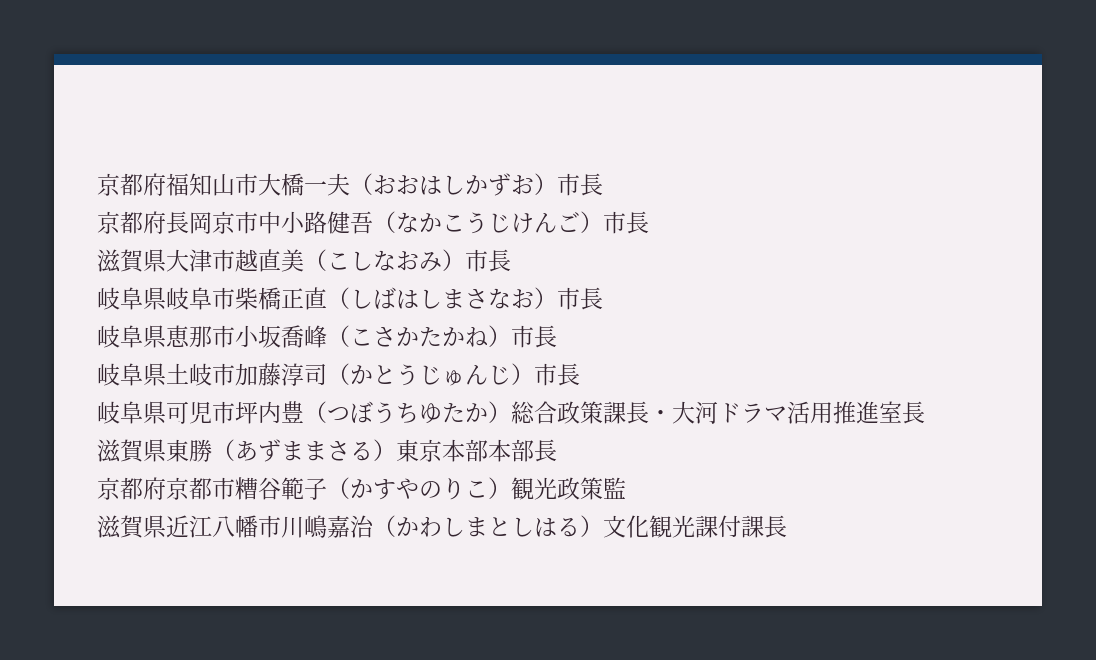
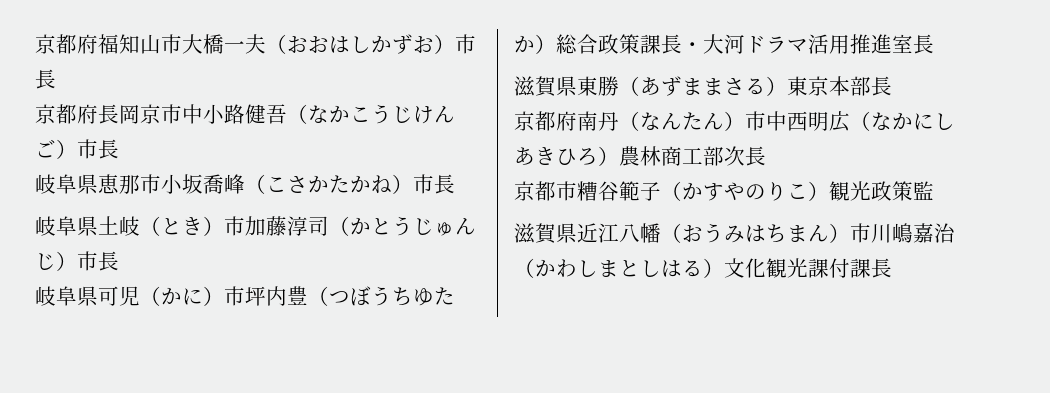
- 滋賀県大津市越直美（こしなおみ）市長
- 岐阜県岐阜市柴橋正直（しばはしまさなお）市長
- 岐阜県土岐市加藤淳司（かとうじゅんじ）市長
+ 岐阜県土岐（とき）市加藤淳司（かとうじゅんじ）市長
- 岐阜県可児市坪内豊（つぼうちゆたか）総合政策課長・大河ドラマ活用推進室長
+ 岐阜県可児（かに）市坪内豊（つぼうちゆたか）総合政策課長・大河ドラマ活用推進室長
- 滋賀県東勝（あずままさる）東京本部本部長
- 京都府京都市糟谷範子（かすやのりこ）観光政策監
+ 滋賀県東勝（あずままさる）東京本部長
+ 京都府南丹（なんたん）市中西明広（なかにしあきひろ）農林商工部次長
+ 京都市糟谷範子（かすやのりこ）観光政策監
- 滋賀県近江八幡市川嶋嘉治（かわしまとしはる）文化観光課付課長
+ 滋賀県近江八幡（おうみはちまん）市川嶋嘉治（かわしまとしはる）文化観光課付課長

